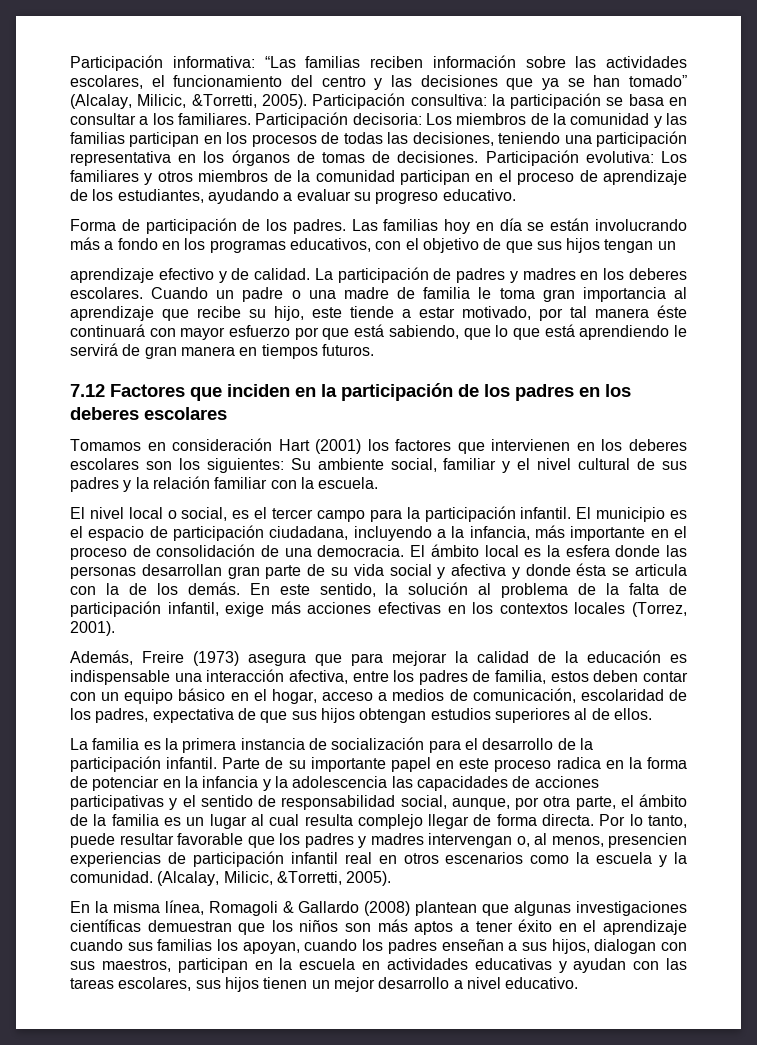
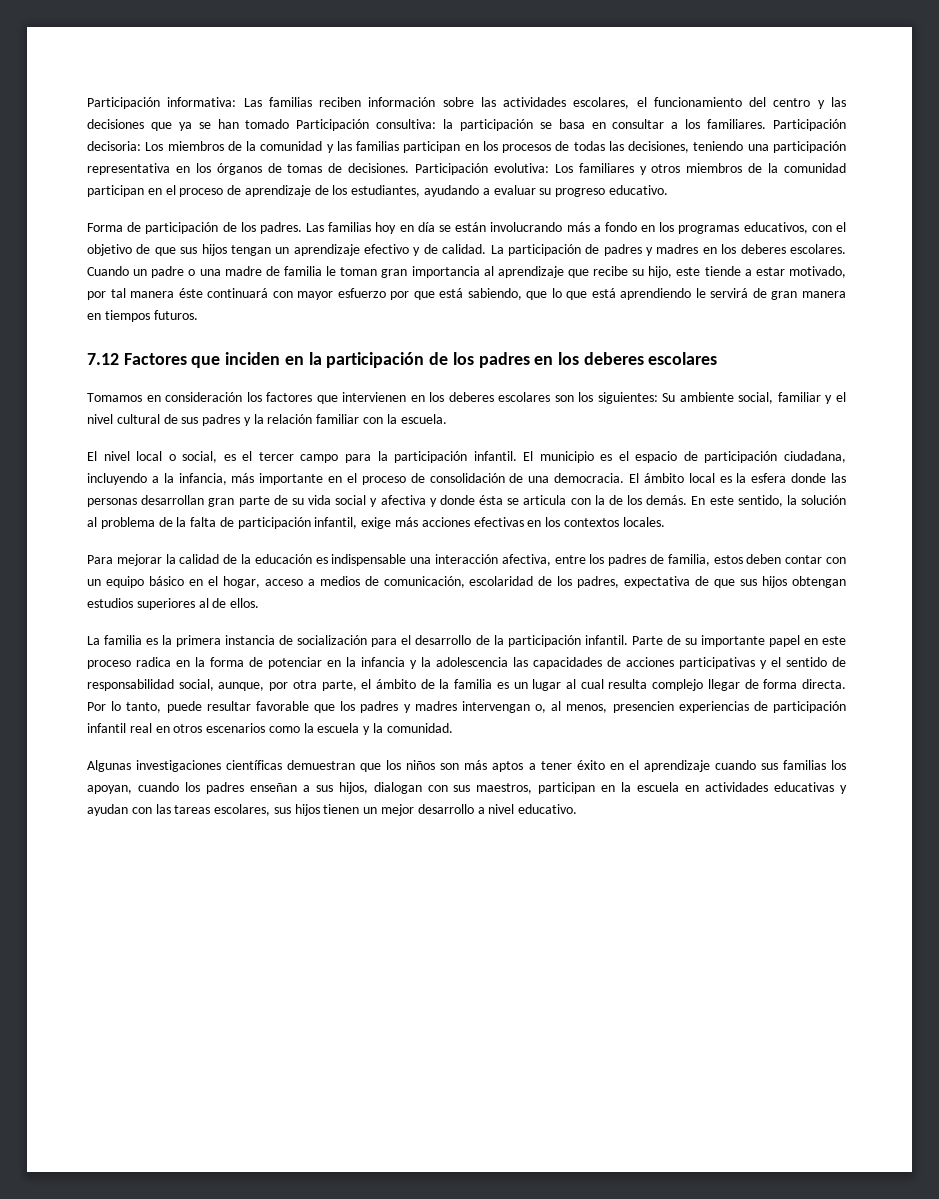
- Participación informativa: “Las familias reciben información sobre las actividades escolares, el funcionamiento del centro y las decisiones que ya se han tomado” (Alcalay, Milicic, &Torretti, 2005). Participación consultiva: la participación se basa en consultar a los familiares.
+ Participación informativa: Las familias reciben información sobre las actividades escolares, el funcionamiento del centro y las decisiones que ya se han tomado Participación consultiva: la participación se basa en consultar a los familiares.
- Las familias hoy en día se están involucrando más a fondo en los programas educativos, con el objetivo de que sus hijos tengan un
- aprendizaje efectivo y de calidad.
+ Las familias hoy en día se están involucrando más a fondo en los programas educativos, con el objetivo de que sus hijos tengan un aprendizaje efectivo y de calidad.
- Cuando un padre o una madre de familia le toma gran importancia al aprendizaje que recibe su hijo, este tiende a estar motivado, por tal manera éste continuará con mayor esfuerzo por que está sabiendo, que lo que está aprendiendo le servirá de gran manera en tiempos futuros.
+ Cuando un padre o una madre de familia le toman gran importancia al aprendizaje que recibe su hijo, este tiende a estar motivado, por tal manera éste continuará con mayor esfuerzo por que está sabiendo, que lo que está aprendiendo le servirá de gran manera en tiempos futuros.
- Tomamos en consideración Hart (2001) los factores que intervienen en los deberes escolares son los siguientes: Su ambiente social, familiar y el nivel cultural de sus padres y la relación familiar con la escuela.
+ Tomamos en consideración los factores que intervienen en los deberes escolares son los siguientes: Su ambiente social, familiar y el nivel cultural de sus padres y la relación familiar con la escuela.
- En este sentido, la solución al problema de la falta de participación infantil, exige más acciones efectivas en los contextos locales (Torrez, 2001).
- Además, Freire (1973) asegura que para mejorar la calidad de la educación es indispensable una interacción afectiva, entre los padres de familia, estos deben contar con un equipo básico en el hogar, acceso a medios de comunicación, escolaridad de los padres, expectativa de que sus hijos obtengan estudios superiores al de ellos.
+ En este sentido, la solución al problema de la falta de participación infantil, exige más acciones efectivas en los contextos locales.
+ Para mejorar la calidad de la educación es indispensable una interacción afectiva, entre los padres de familia, estos deben contar con un equipo básico en el hogar, acceso a medios de comunicación, escolaridad de los padres, expectativa de que sus hijos obtengan estudios superiores al de ellos.
- Por lo tanto, puede resultar favorable que los padres y madres intervengan o, al menos, presencien experiencias de participación infantil real en otros escenarios como la escuela y la comunidad. (Alcalay, Milicic, &Torretti, 2005).
- En la misma línea, Romagoli & Gallardo (2008) plantean que algunas investigaciones científicas demuestran que los niños son más aptos a tener éxito en el aprendizaje cuando sus familias los apoyan, cuando los padres enseñan a sus hijos, dialogan con sus maestros, participan en la escuela en actividades educativas y ayudan con las tareas escolares, sus hijos tienen un mejor desarrollo a nivel educativo.
+ Por lo tanto, puede resultar favorable que los padres y madres intervengan o, al menos, presencien experiencias de participación infantil real en otros escenarios como la escuela y la comunidad.
+ Algunas investigaciones científicas demuestran que los niños son más aptos a tener éxito en el aprendizaje cuando sus familias los apoyan, cuando los padres enseñan a sus hijos, dialogan con sus maestros, participan en la escuela en actividades educativas y ayudan con las tareas escolares, sus hijos tienen un mejor desarrollo a nivel educativo.

